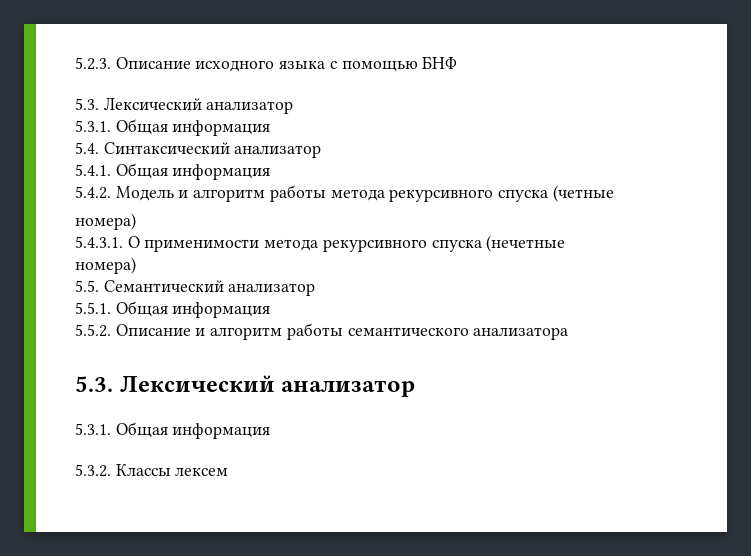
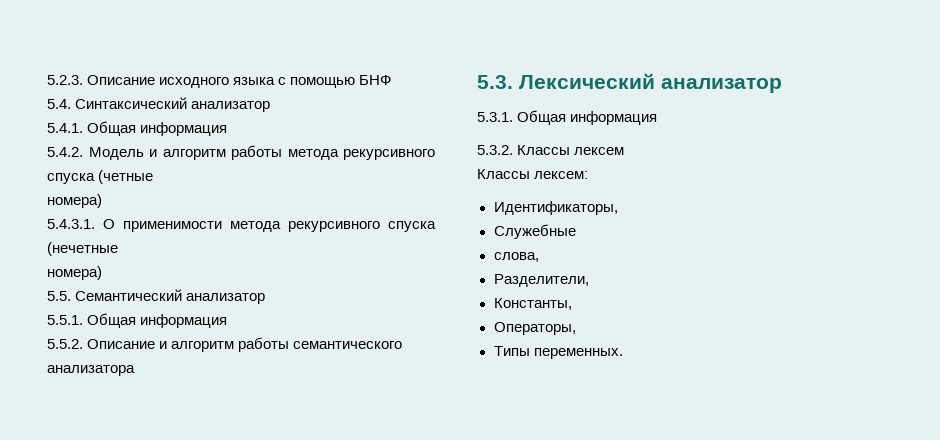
  5.2.3. Описание исходного языка с помощью БНФ
- 5.3. Лексический анализатор
- 5.3.1. Общая информация
+ Классы лексем:
+ Идентификаторы,
+ Служебные
+ слова,
+ Разделители,
+ Константы,
+ Операторы,
+ Типы переменных.

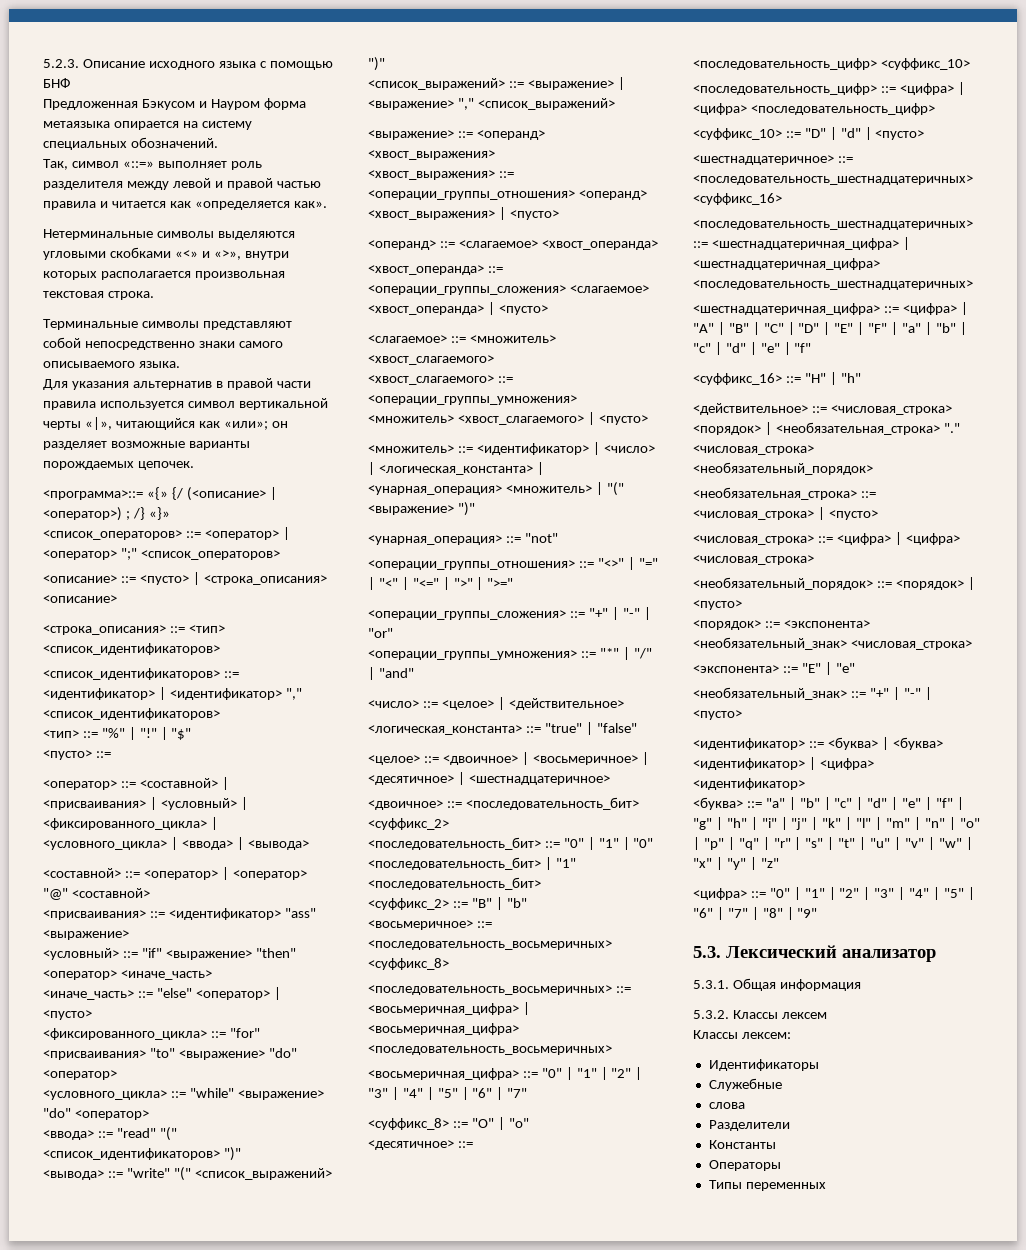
- 5.4. Синтаксический анализатор
- 5.4.1. Общая информация
- 5.4.2. Модель и алгоритм работы метода рекурсивного спуска (четные
- номера)
- 5.4.3.1. О применимости метода рекурсивного спуска (нечетные
- номера)
- 5.5. Семантический анализатор
- 5.5.1. Общая информация
- 5.5.2. Описание и алгоритм работы семантического анализатора
+ Предложенная Бэкусом и Науром форма метаязыка опирается на систему специальных обозначений.
+ Так, символ «::=» выполняет роль разделителя между левой и правой частью правила и читается как «определяется как».
+ Нетерминальные символы выделяются угловыми скобками «<» и «>», внутри которых располагается произвольная текстовая строка.
+ Терминальные символы представляют собой непосредственно знаки самого описываемого языка.
+ Для указания альтернатив в правой части правила используется символ вертикальной черты «|», читающийся как «или»; он разделяет возможные варианты порождаемых цепочек.
+ <программа>::= «{» {/ (<описание> | <оператор>) ; /} «}»
+ <список_операторов> ::= <оператор> | <оператор> ";" <список_операторов>
+ <описание> ::= <пусто> | <строка_описания> <описание>
+ <строка_описания> ::= <тип> <список_идентификаторов>
+ <список_идентификаторов> ::= <идентификатор> | <идентификатор> "," <список_идентификаторов>
+ <тип> ::= "%" | "!" | "$"
+ <пусто> ::=
+ <оператор> ::= <составной> | <присваивания> | <условный> | <фиксированного_цикла> | <условного_цикла> | <ввода> | <вывода>
+ <составной> ::= <оператор> | <оператор> "@" <составной>
+ <присваивания> ::= <идентификатор> "ass" <выражение>
+ <условный> ::= "if" <выражение> "then" <оператор> <иначе_часть>
+ <иначе_часть> ::= "else" <оператор> | <пусто>
+ <фиксированного_цикла> ::= "for" <присваивания> "to" <выражение> "do" <оператор>
+ <условного_цикла> ::= "while" <выражение> "do" <оператор>
+ <ввода> ::= "read" "(" <список_идентификаторов> ")"
+ <вывода> ::= "write" "(" <список_выражений> ")"
+ <список_выражений> ::= <выражение> | <выражение> "," <список_выражений>
+ <выражение> ::= <операнд> <хвост_выражения>
+ <хвост_выражения> ::= <операции_группы_отношения> <операнд> <хвост_выражения> | <пусто>
+ <операнд> ::= <слагаемое> <хвост_операнда>
+ <хвост_операнда> ::= <операции_группы_сложения> <слагаемое> <хвост_операнда> | <пусто>
+ <слагаемое> ::= <множитель> <хвост_слагаемого>
+ <хвост_слагаемого> ::= <операции_группы_умножения> <множитель> <хвост_слагаемого> | <пусто>
+ <множитель> ::= <идентификатор> | <число> | <логическая_константа> | <унарная_операция> <множитель> | "(" <выражение> ")"
+ <унарная_операция> ::= "not"
+ <операции_группы_отношения> ::= "<>" | "=" | "<" | "<=" | ">" | ">="
+ <операции_группы_сложения> ::= "+" | "-" | "or"
+ <операции_группы_умножения> ::= "*" | "/" | "and"
+ <число> ::= <целое> | <действительное>
+ <логическая_константа> ::= "true" | "false"
+ <целое> ::= <двоичное> | <восьмеричное> | <десятичное> | <шестнадцатеричное>
+ <двоичное> ::= <последовательность_бит> <суффикс_2>
+ <последовательность_бит> ::= "0" | "1" | "0" <последовательность_бит> | "1" <последовательность_бит>
+ <суффикс_2> ::= "B" | "b"
+ <восьмеричное> ::= <последовательность_восьмеричных> <суффикс_8>
+ <последовательность_восьмеричных> ::= <восьмеричная_цифра> | <восьмеричная_цифра> <последовательность_восьмеричных>
+ <восьмеричная_цифра> ::= "0" | "1" | "2" | "3" | "4" | "5" | "6" | "7"
+ <суффикс_8> ::= "O" | "o"
+ <десятичное> ::= <последовательность_цифр> <суффикс_10>
+ <последовательность_цифр> ::= <цифра> | <цифра> <последовательность_цифр>
+ <суффикс_10> ::= "D" | "d" | <пусто>
+ <шестнадцатеричное> ::= <последовательность_шестнадцатеричных> <суффикс_16>
+ <последовательность_шестнадцатеричных> ::= <шестнадцатеричная_цифра> | <шестнадцатеричная_цифра> <последовательность_шестнадцатеричных>
+ <шестнадцатеричная_цифра> ::= <цифра> | "A" | "B" | "C" | "D" | "E" | "F" | "a" | "b" | "c" | "d" | "e" | "f"
+ <суффикс_16> ::= "H" | "h"
+ <действительное> ::= <числовая_строка> <порядок> | <необязательная_строка> "." <числовая_строка> <необязательный_порядок>
+ <необязательная_строка> ::= <числовая_строка> | <пусто>
+ <числовая_строка> ::= <цифра> | <цифра> <числовая_строка>
+ <необязательный_порядок> ::= <порядок> | <пусто>
+ <порядок> ::= <экспонента> <необязательный_знак> <числовая_строка>
+ <экспонента> ::= "E" | "e"
+ <необязательный_знак> ::= "+" | "-" | <пусто>
+ <идентификатор> ::= <буква> | <буква> <идентификатор> | <цифра> <идентификатор>
+ <буква> ::= "a" | "b" | "c" | "d" | "e" | "f" | "g" | "h" | "i" | "j" | "k" | "l" | "m" | "n" | "o" | "p" | "q" | "r" | "s" | "t" | "u" | "v" | "w" | "x" | "y" | "z"
+ <цифра> ::= "0" | "1" | "2" | "3" | "4" | "5" | "6" | "7" | "8" | "9"
- Идентификаторы,
+ Идентификаторы
- слова,
- Разделители,
- Константы,
- Операторы,
+ слова
+ Разделители
+ Константы
+ Операторы
- Типы переменных.
+ Типы переменных

